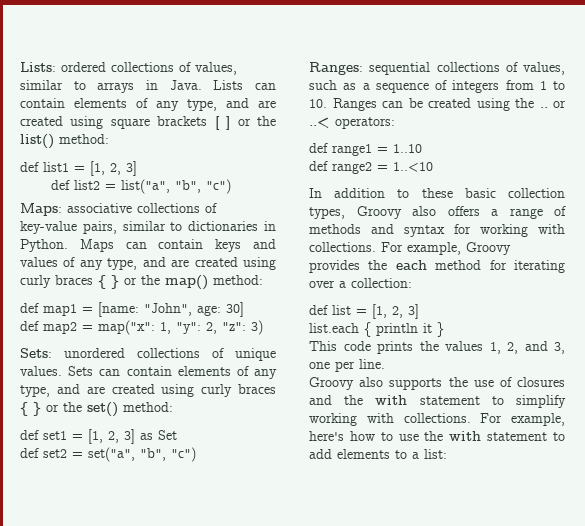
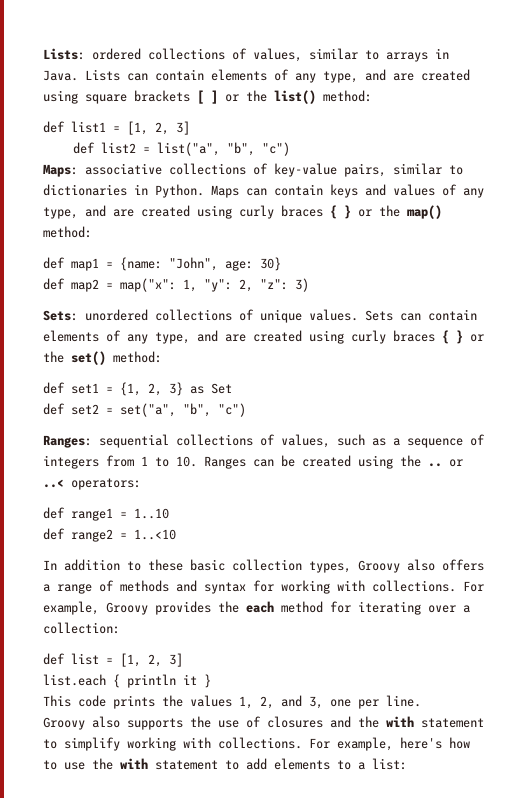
- def map1 = [name: "John", age: 30]
+ def map1 = {name: "John", age: 30}
- def set1 = [1, 2, 3] as Set
+ def set1 = {1, 2, 3} as Set

